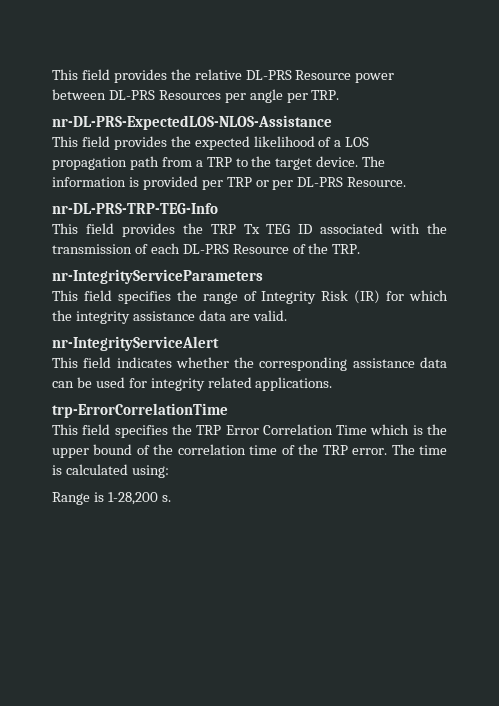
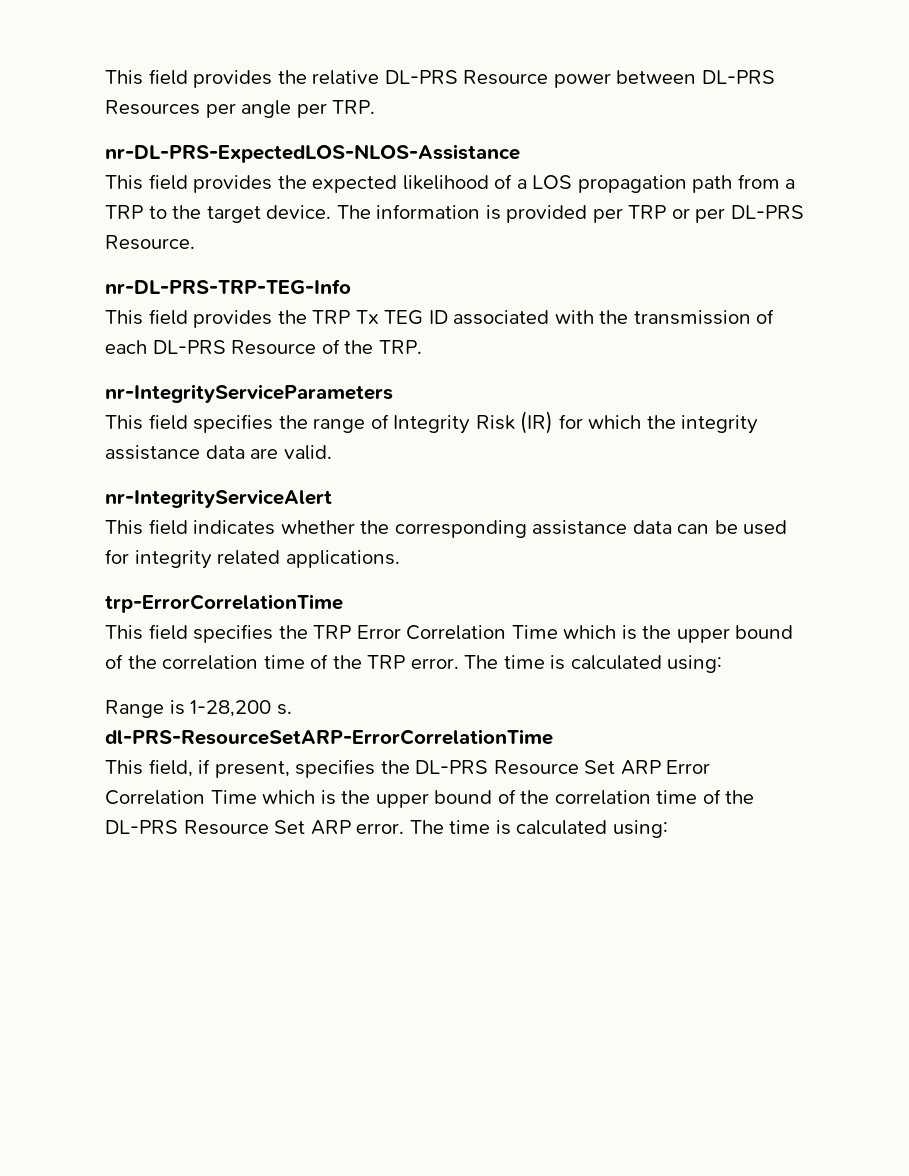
+ dl-PRS-ResourceSetARP-ErrorCorrelationTime
+ This field, if present, specifies the DL-PRS Resource Set ARP Error Correlation Time which is the upper bound of the correlation time of the DL-PRS Resource Set ARP error. The time is calculated using:

